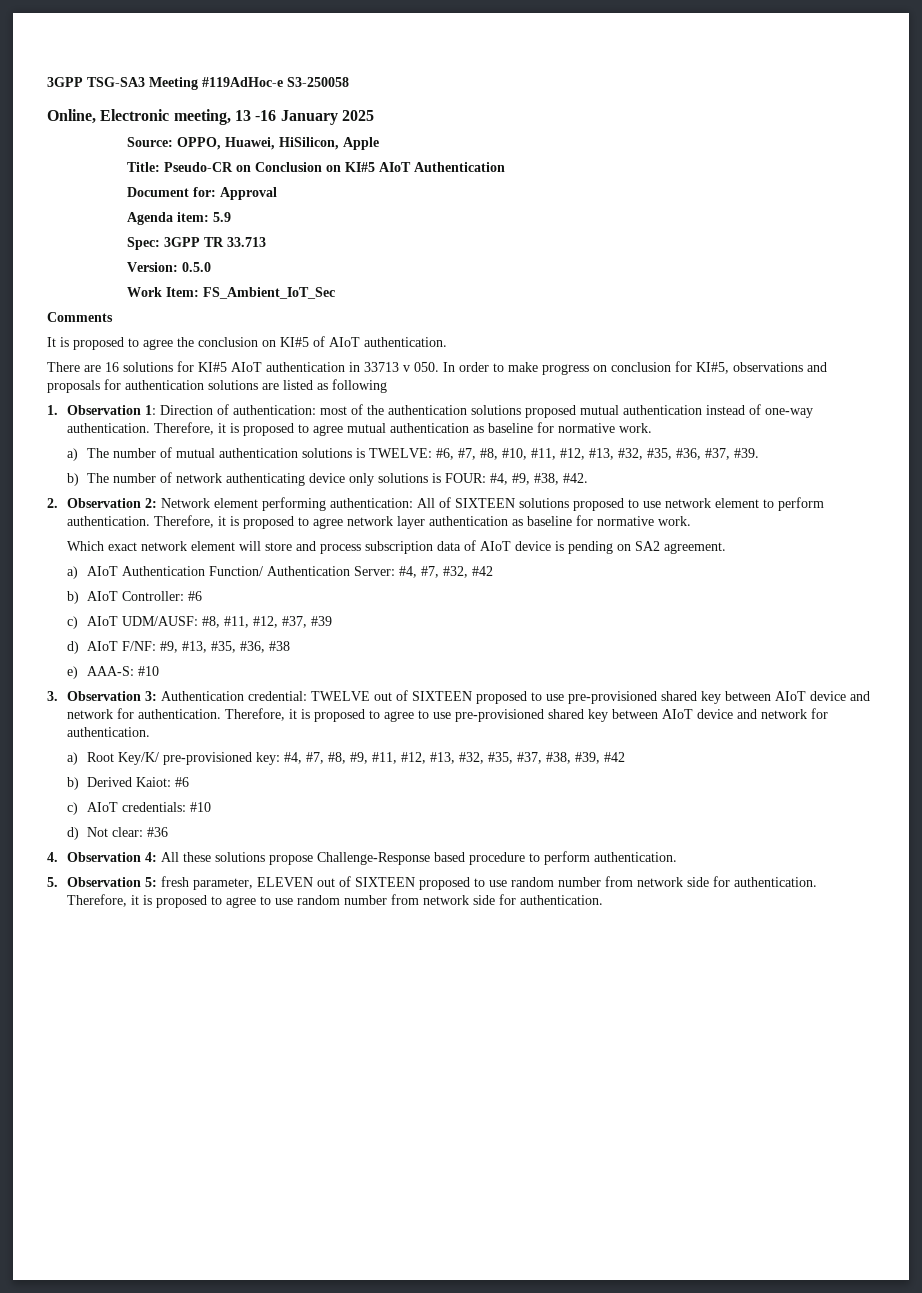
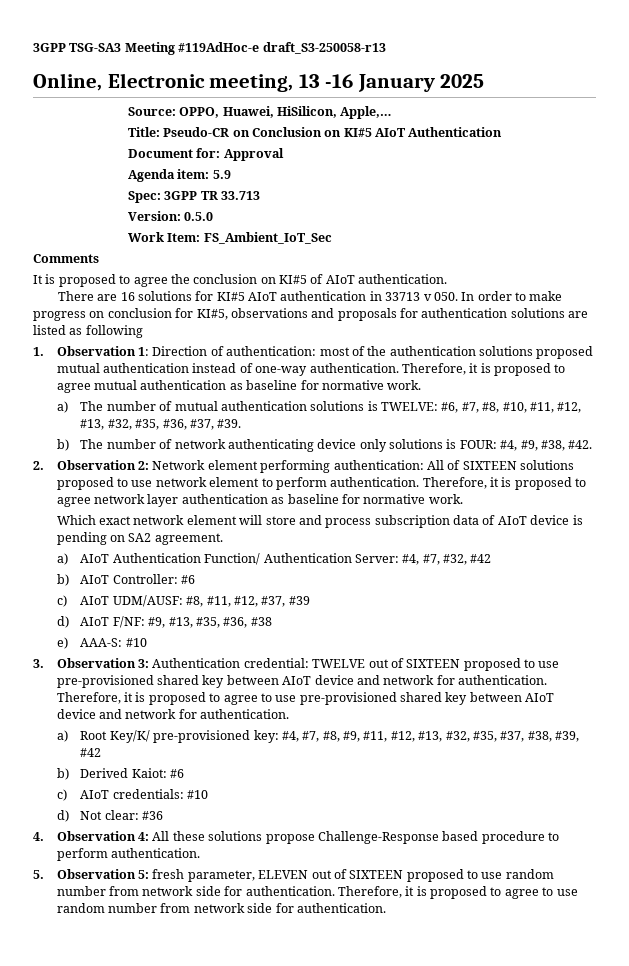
- 3GPP TSG-SA3 Meeting #119AdHoc-e S3-250058
+ 3GPP TSG-SA3 Meeting #119AdHoc-e draft_S3-250058-r13
- Source: OPPO, Huawei, HiSilicon, Apple
+ Source: OPPO, Huawei, HiSilicon, Apple,…

